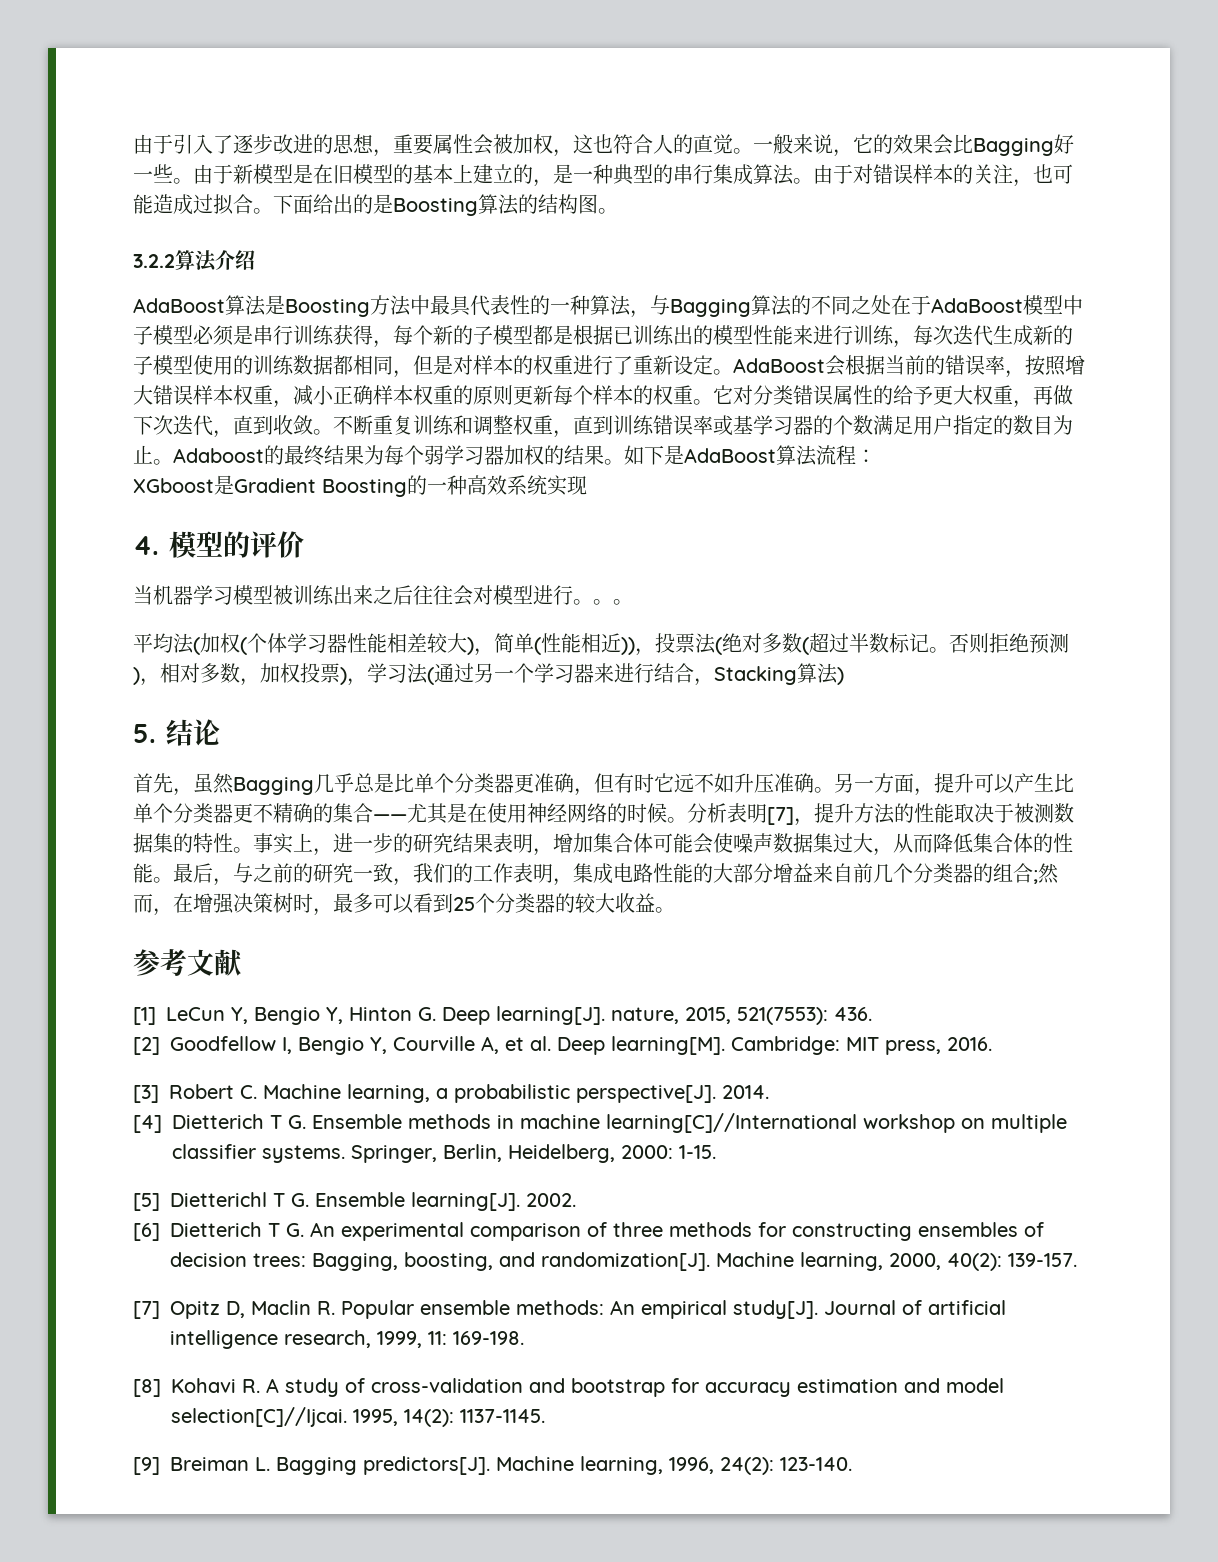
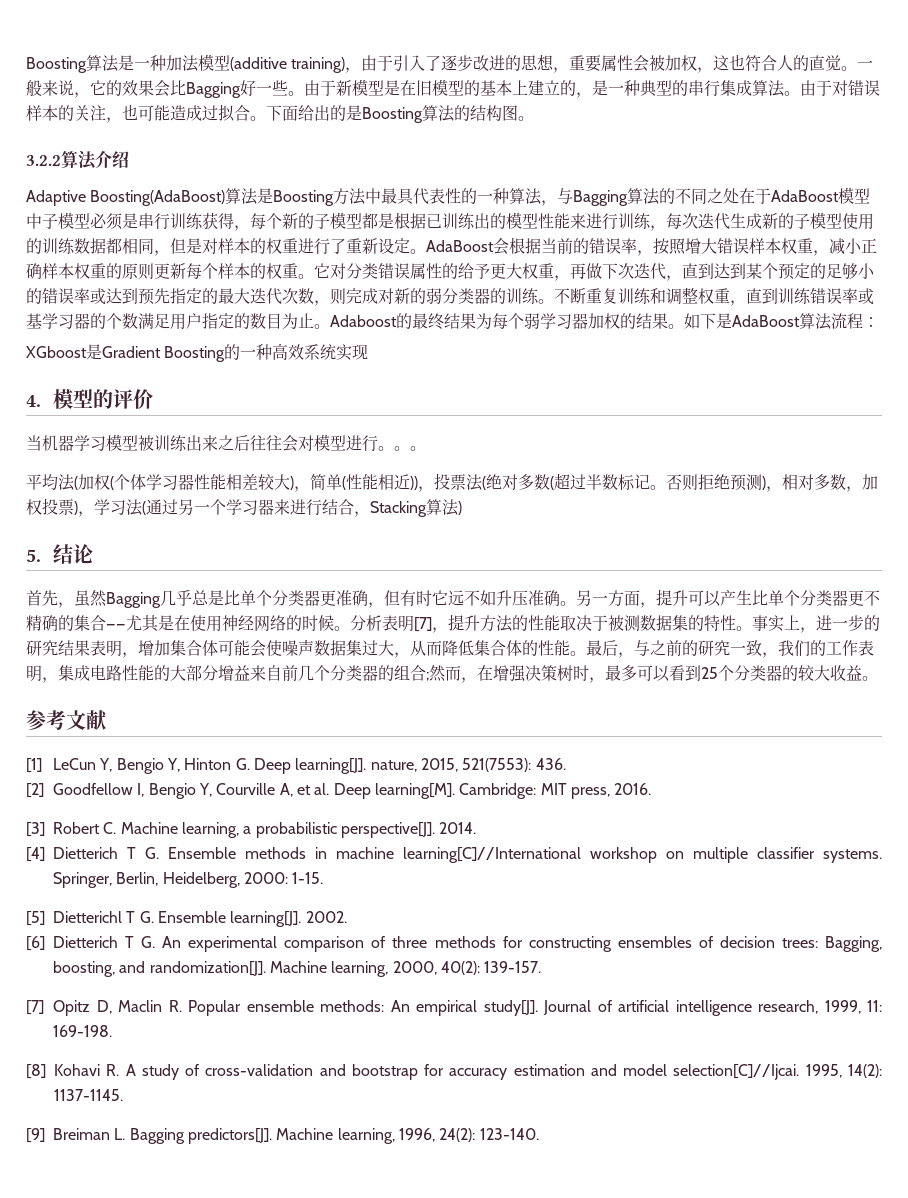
- 由于引入了逐步改进的思想，重要属性会被加权，这也符合人的直觉。
+ Boosting算法是一种加法模型(additive training)，由于引入了逐步改进的思想，重要属性会被加权，这也符合人的直觉。
- AdaBoost算法是Boosting方法中最具代表性的一种算法，与Bagging算法的不同之处在于AdaBoost模型中子模型必须是串行训练获得，每个新的子模型都是根据已训练出的模型性能来进行训练，每次迭代生成新的子模型使用的训练数据都相同，但是对样本的权重进行了重新设定。
+ Adaptive Boosting(AdaBoost)算法是Boosting方法中最具代表性的一种算法，与Bagging算法的不同之处在于AdaBoost模型中子模型必须是串行训练获得，每个新的子模型都是根据已训练出的模型性能来进行训练，每次迭代生成新的子模型使用的训练数据都相同，但是对样本的权重进行了重新设定。
- 它对分类错误属性的给予更大权重，再做下次迭代，直到收敛。
+ 它对分类错误属性的给予更大权重，再做下次迭代，直到达到某个预定的足够小的错误率或达到预先指定的最大迭代次数，则完成对新的弱分类器的训练。

